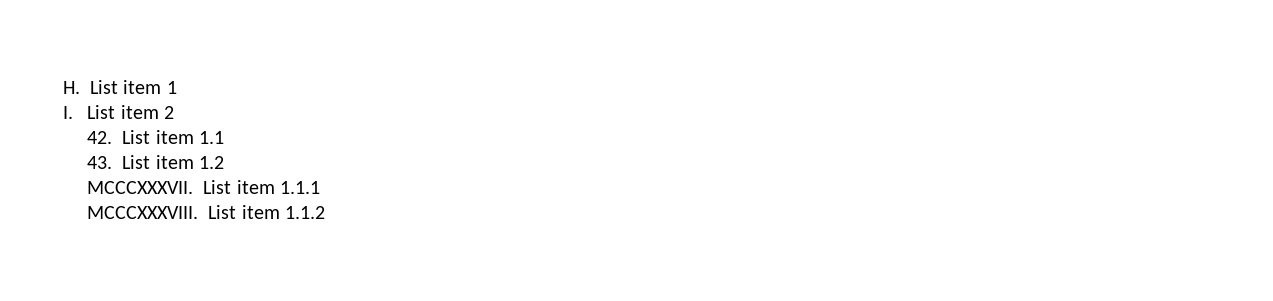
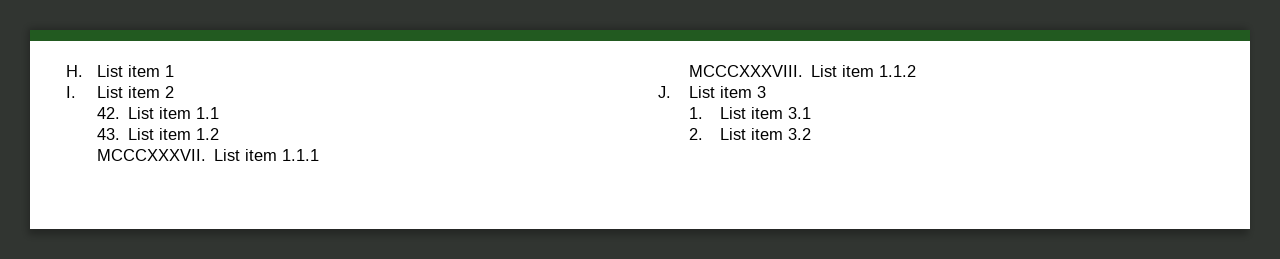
+ J. List item 3
+ 1. List item 3.1
+ 2. List item 3.2

